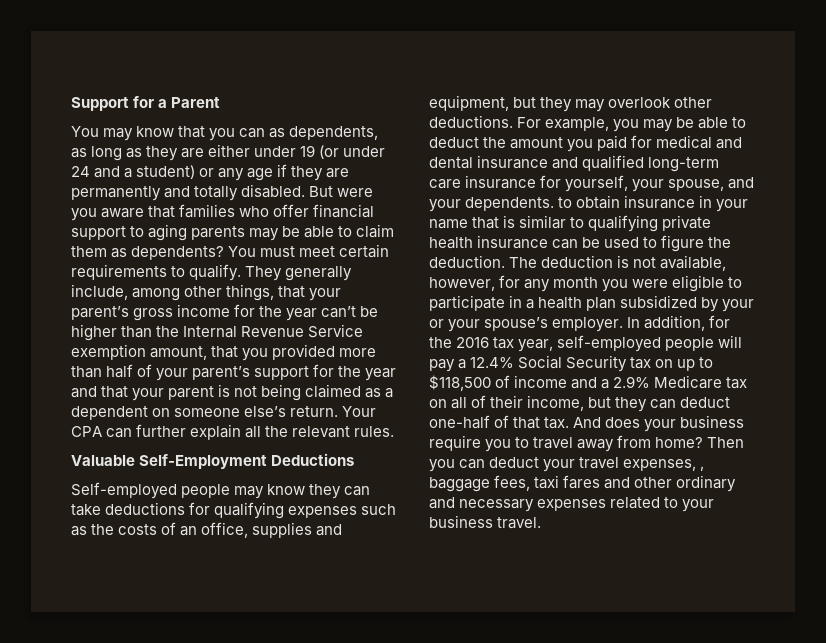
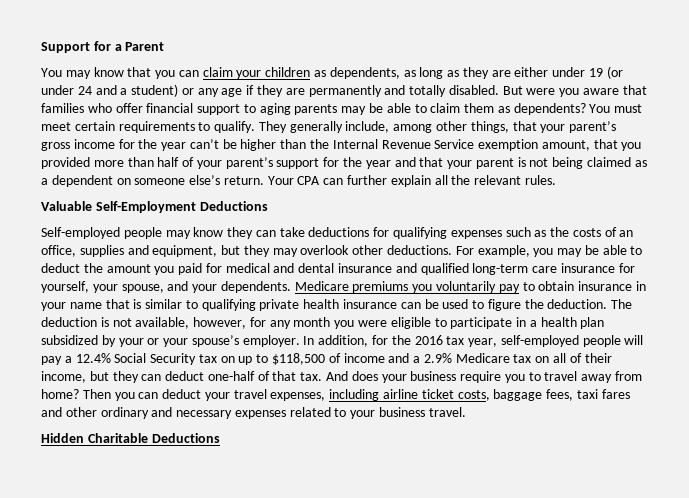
- You may know that you can as dependents, as long as they are either under 19 (or under 24 and a student) or any age if they are permanently and totally disabled.
+ You may know that you can claim your children as dependents, as long as they are either under 19 (or under 24 and a student) or any age if they are permanently and totally disabled.
- For example, you may be able to deduct the amount you paid for medical and dental insurance and qualified long-term care insurance for yourself, your spouse, and your dependents. to obtain insurance in your name that is similar to qualifying private health insurance can be used to figure the deduction.
+ For example, you may be able to deduct the amount you paid for medical and dental insurance and qualified long-term care insurance for yourself, your spouse, and your dependents. Medicare premiums you voluntarily pay to obtain insurance in your name that is similar to qualifying private health insurance can be used to figure the deduction.
- Then you can deduct your travel expenses, , baggage fees, taxi fares and other ordinary and necessary expenses related to your business travel.
+ Then you can deduct your travel expenses, including airline ticket costs, baggage fees, taxi fares and other ordinary and necessary expenses related to your business travel.
+ Hidden Charitable Deductions

